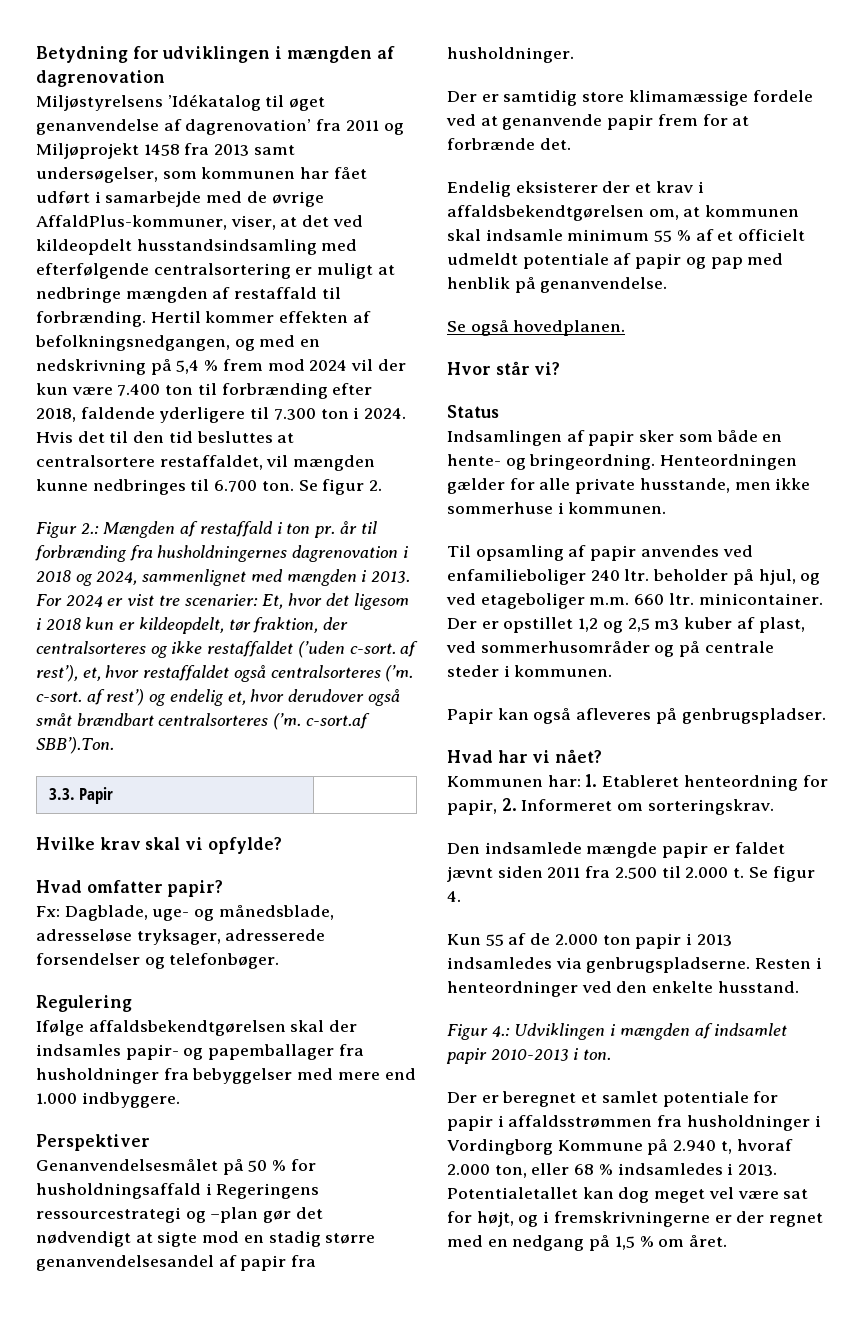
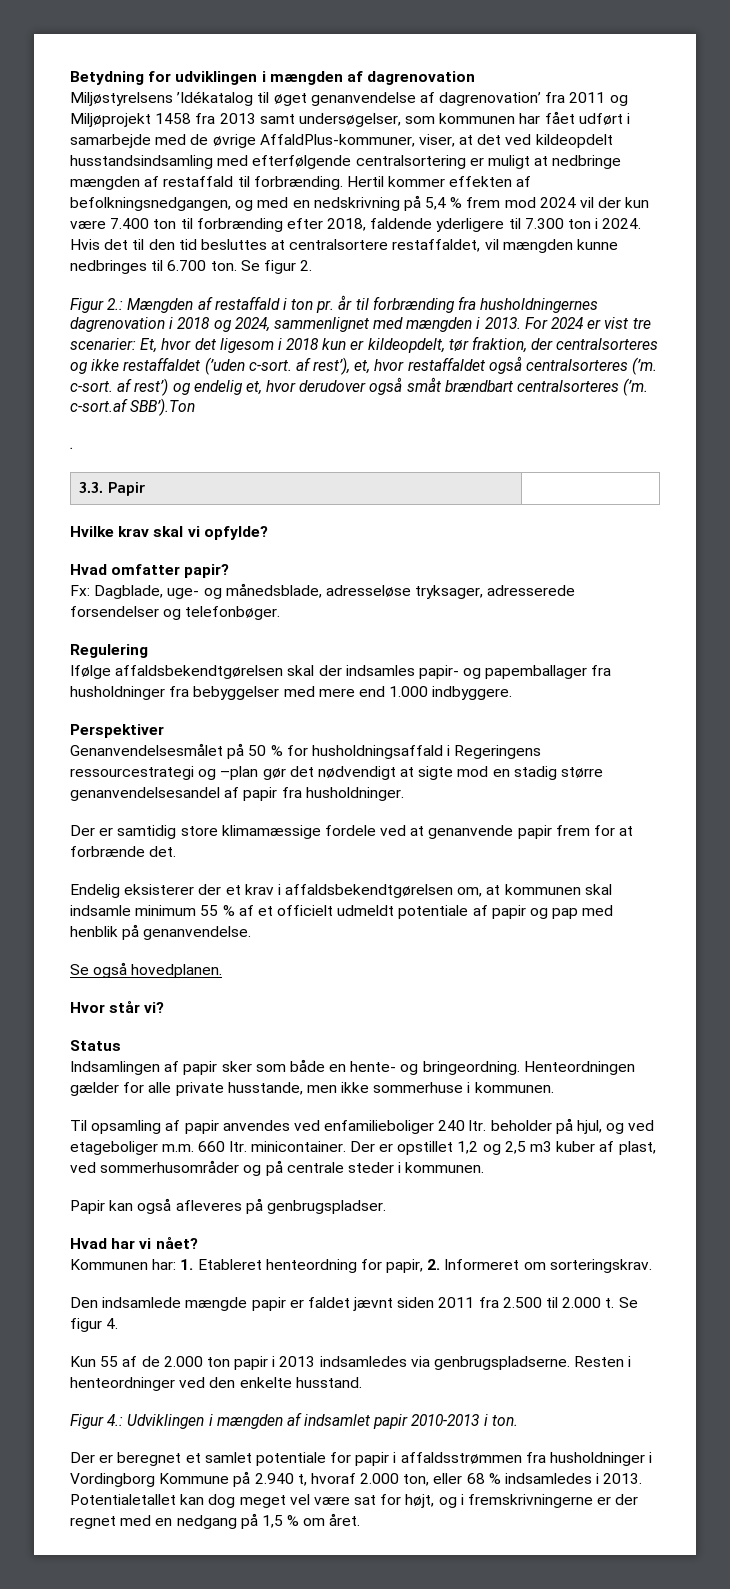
- For 2024 er vist tre scenarier: Et, hvor det ligesom i 2018 kun er kildeopdelt, tør fraktion, der centralsorteres og ikke restaffaldet (’uden c-sort. af rest’), et, hvor restaffaldet også centralsorteres (’m. c-sort. af rest’) og endelig et, hvor derudover også småt brændbart centralsorteres (’m. c-sort.af SBB’).Ton.
+ For 2024 er vist tre scenarier: Et, hvor det ligesom i 2018 kun er kildeopdelt, tør fraktion, der centralsorteres og ikke restaffaldet (’uden c-sort. af rest’), et, hvor restaffaldet også centralsorteres (’m. c-sort. af rest’) og endelig et, hvor derudover også småt brændbart centralsorteres (’m. c-sort.af SBB’).Ton
+ .

